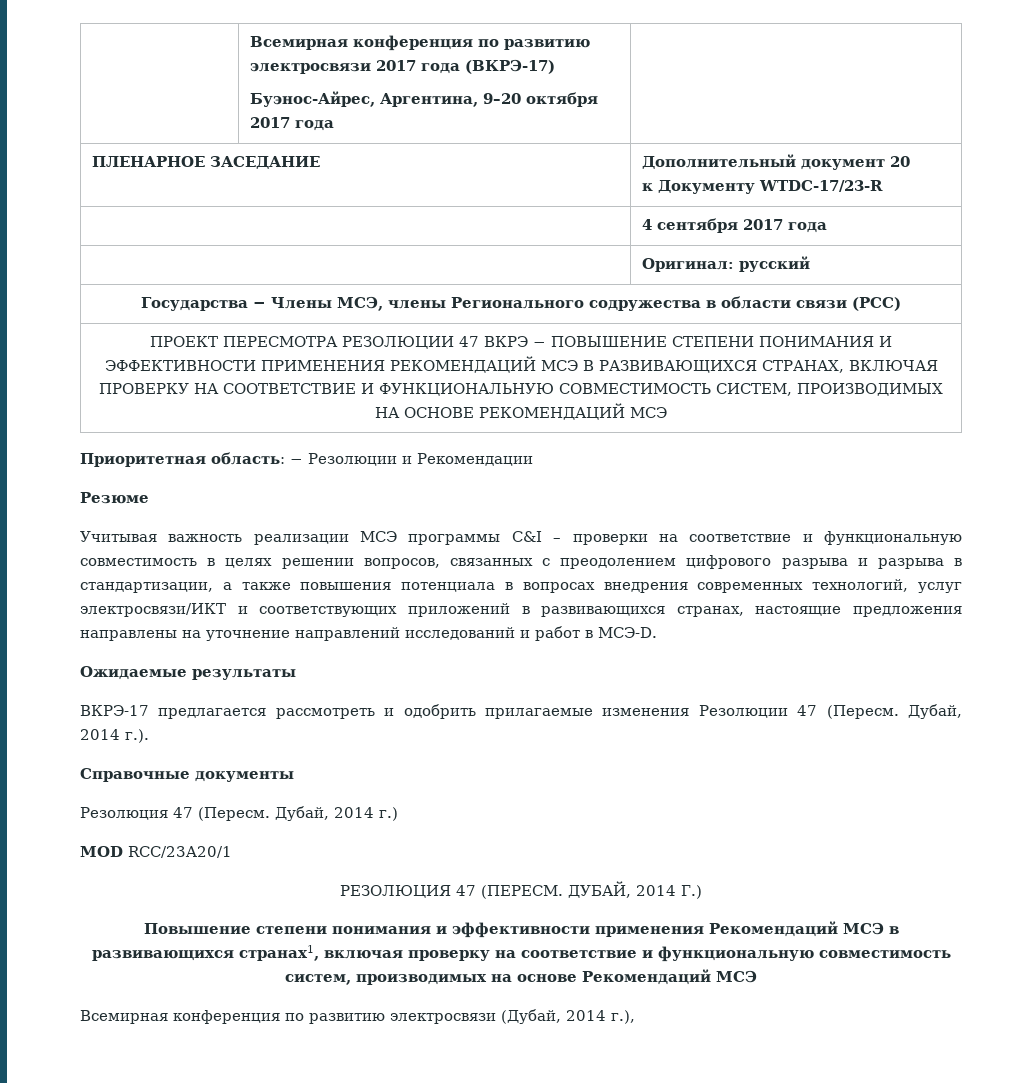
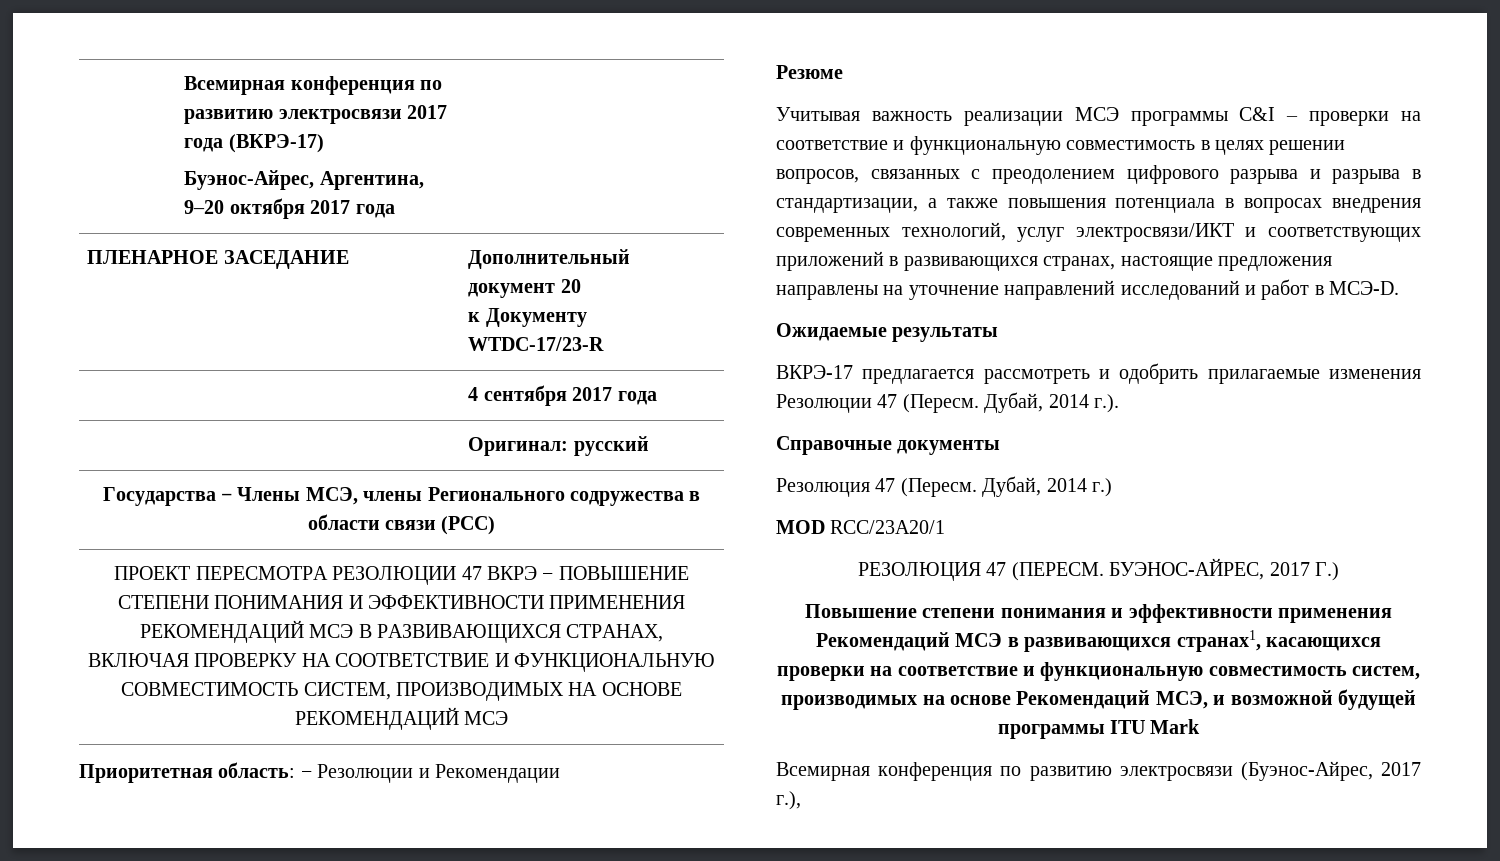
- ДУБАЙ, 2014 Г.)
+ БУЭНОС-АЙРЕС, 2017 Г.)
- Повышение степени понимания и эффективности применения Рекомендаций МСЭ в развивающихся странах1, включая проверку на соответствие и функциональную совместимость систем, производимых на основе Рекомендаций МСЭ
- Всемирная конференция по развитию электросвязи (Дубай, 2014 г.),
+ Повышение степени понимания и эффективности применения Рекомендаций МСЭ в развивающихся странах1, касающихся проверки на соответствие и функциональную совместимость систем, производимых на основе Рекомендаций МСЭ, и возможной будущей программы ITU Mark
+ Всемирная конференция по развитию электросвязи (Буэнос-Айрес, 2017 г.),

